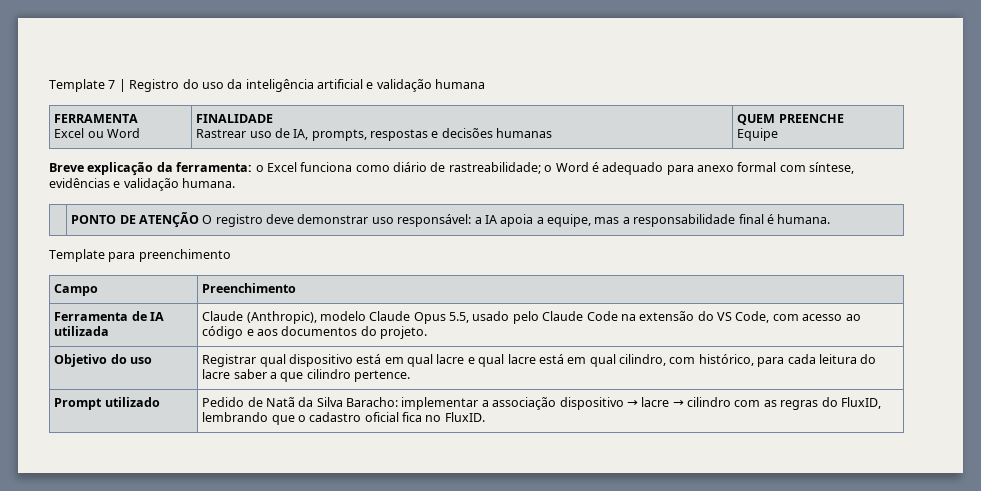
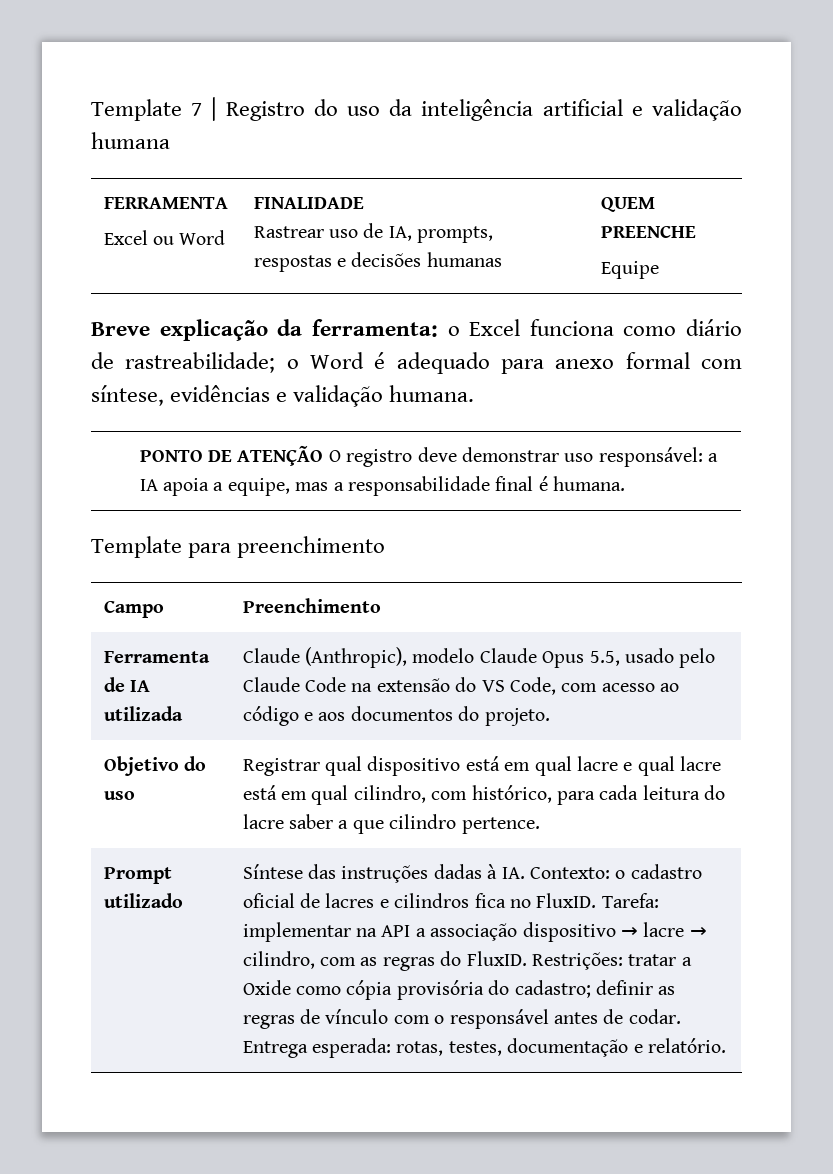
- Pedido de Natã da Silva Baracho: implementar a associação dispositivo → lacre → cilindro com as regras do FluxID, lembrando que o cadastro oficial fica no FluxID.
+ Síntese das instruções dadas à IA. Contexto: o cadastro oficial de lacres e cilindros fica no FluxID. Tarefa: implementar na API a associação dispositivo → lacre → cilindro, com as regras do FluxID. Restrições: tratar a Oxide como cópia provisória do cadastro; definir as regras de vínculo com o responsável antes de codar. Entrega esperada: rotas, testes, documentação e relatório.

